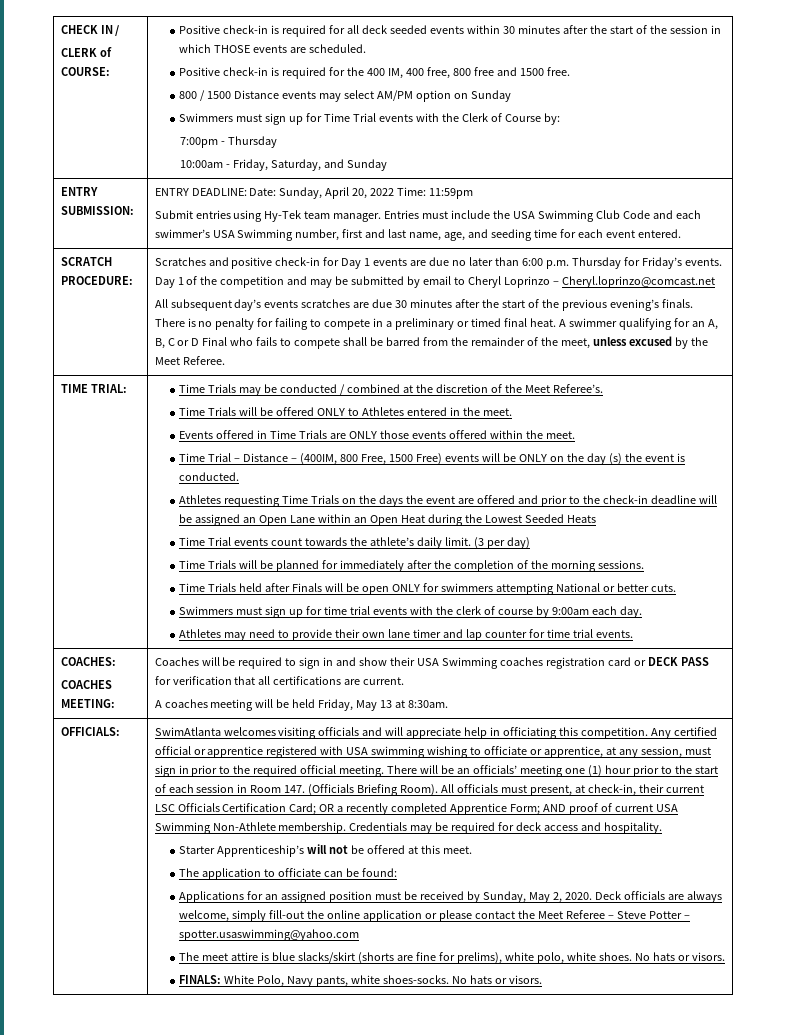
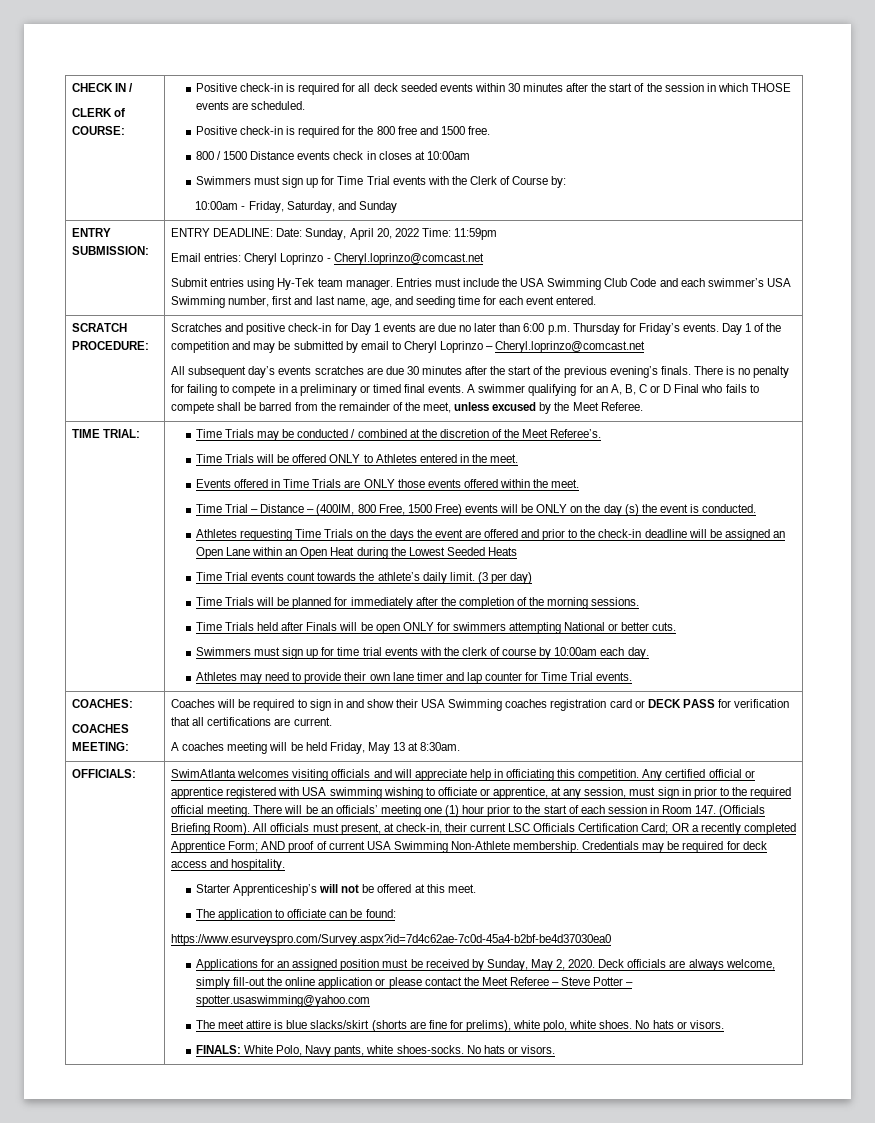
- Positive check-in is required for the 400 IM, 400 free, 800 free and 1500 free.
+ Positive check-in is required for the 800 free and 1500 free.
- 800 / 1500 Distance events may select AM/PM option on Sunday
+ 800 / 1500 Distance events check in closes at 10:00am
- 7:00pm - Thursday
+ Email entries: Cheryl Loprinzo - Cheryl.loprinzo@comcast.net
- There is no penalty for failing to compete in a preliminary or timed final heat.
+ There is no penalty for failing to compete in a preliminary or timed final events.
- Swimmers must sign up for time trial events with the clerk of course by 9:00am each day.
+ Swimmers must sign up for time trial events with the clerk of course by 10:00am each day.
- Athletes may need to provide their own lane timer and lap counter for time trial events.
+ Athletes may need to provide their own lane timer and lap counter for Time Trial events.
+ https://www.esurveyspro.com/Survey.aspx?id=7d4c62ae-7c0d-45a4-b2bf-be4d37030ea0

